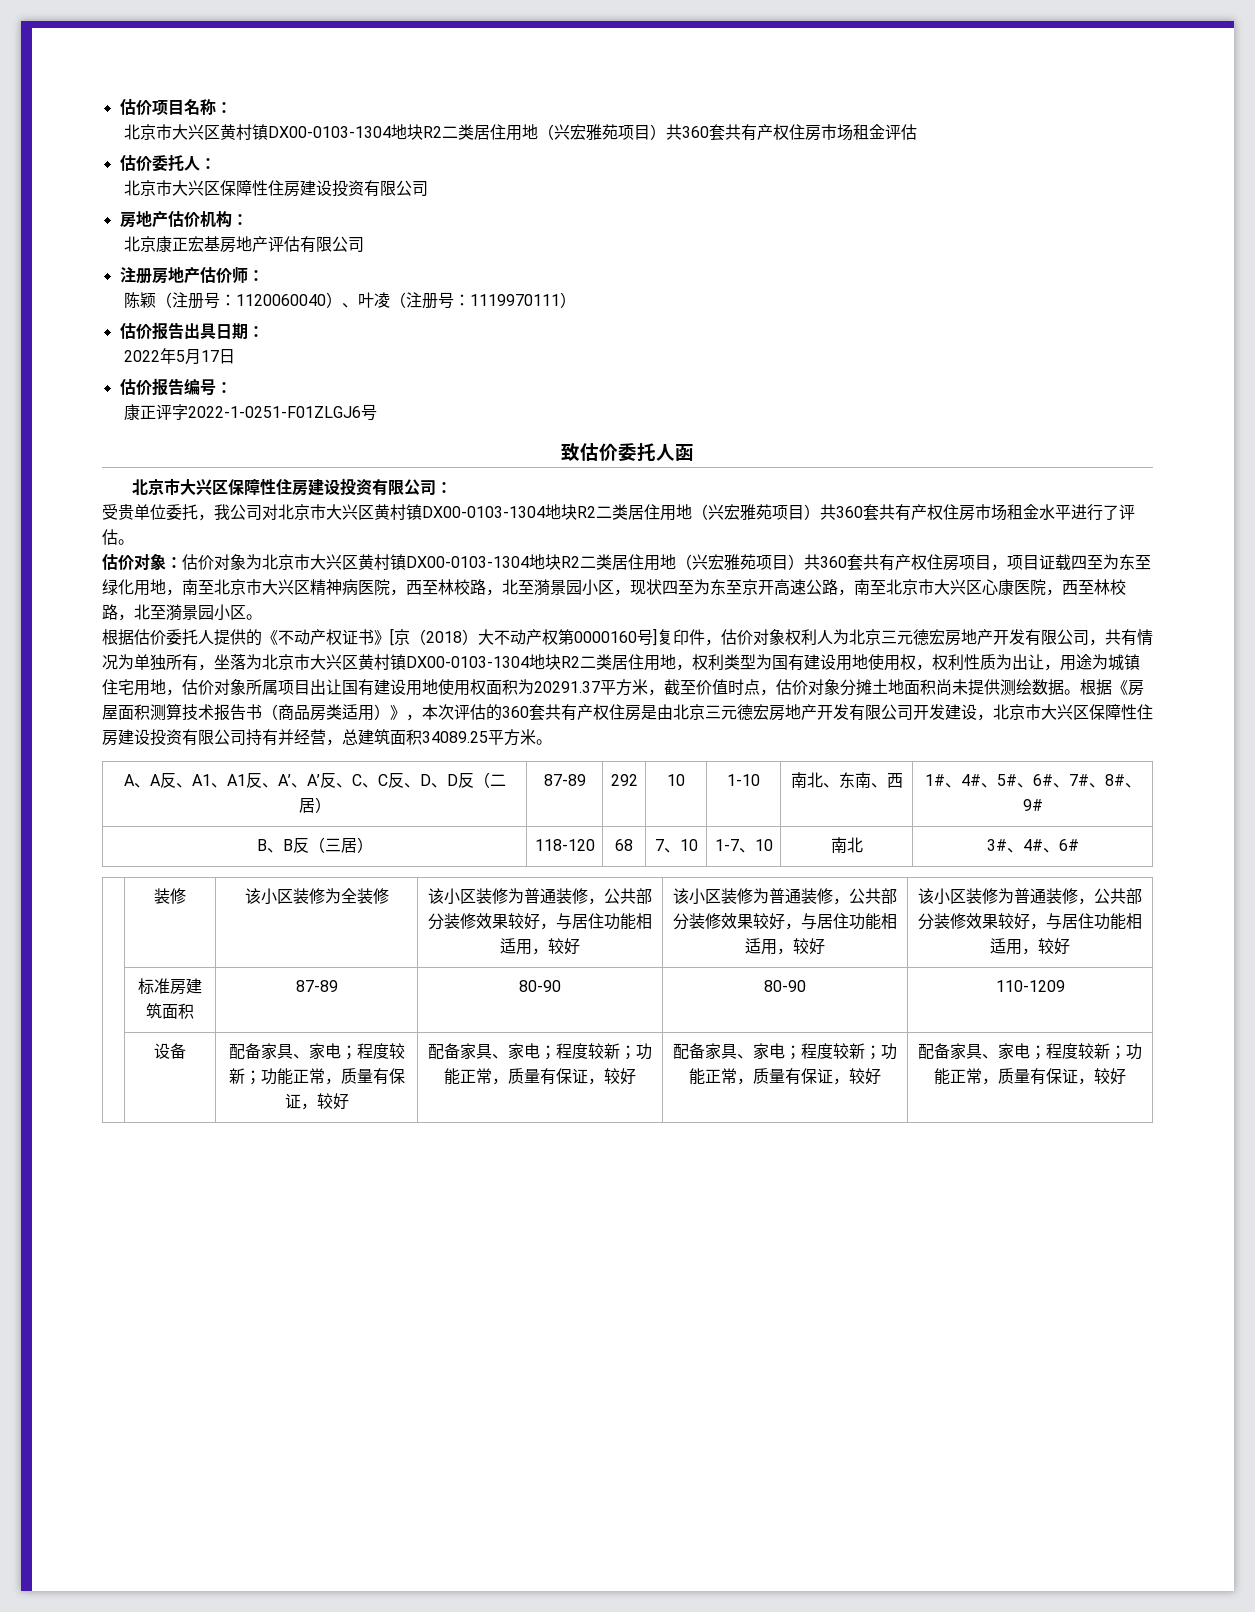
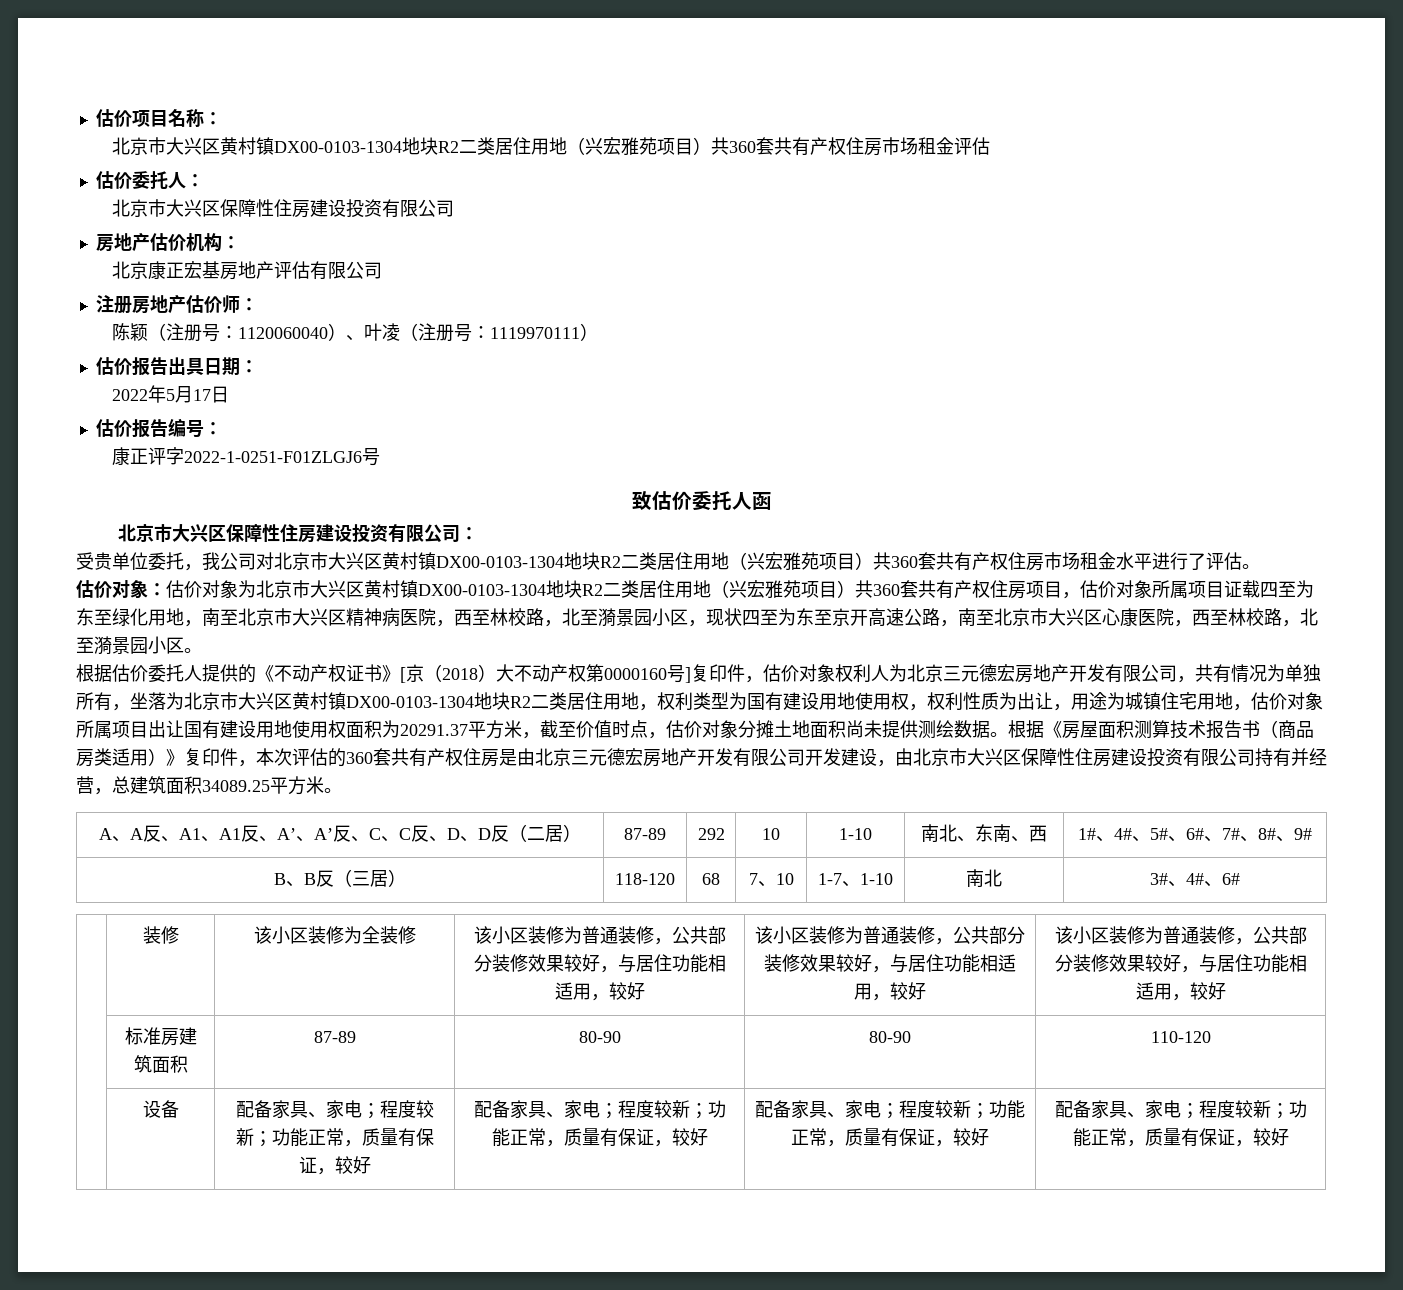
- 估价对象为北京市大兴区黄村镇DX00-0103-1304地块R2二类居住用地（兴宏雅苑项目）共360套共有产权住房项目，项目证载四至为东至绿化用地，南至北京市大兴区精神病医院，西至林校路，北至漪景园小区，现状四至为东至京开高速公路，南至北京市大兴区心康医院，西至林校路，北至漪景园小区。
+ 估价对象为北京市大兴区黄村镇DX00-0103-1304地块R2二类居住用地（兴宏雅苑项目）共360套共有产权住房项目，估价对象所属项目证载四至为东至绿化用地，南至北京市大兴区精神病医院，西至林校路，北至漪景园小区，现状四至为东至京开高速公路，南至北京市大兴区心康医院，西至林校路，北至漪景园小区。
- 根据《房屋面积测算技术报告书（商品房类适用）》，本次评估的360套共有产权住房是由北京三元德宏房地产开发有限公司开发建设，北京市大兴区保障性住房建设投资有限公司持有并经营，总建筑面积34089.25平方米。
+ 根据《房屋面积测算技术报告书（商品房类适用）》复印件，本次评估的360套共有产权住房是由北京三元德宏房地产开发有限公司开发建设，由北京市大兴区保障性住房建设投资有限公司持有并经营，总建筑面积34089.25平方米。
- B、B反（三居） | 118-120 | 68 | 7、10 | 1-7、10 | 南北 | 3#、4#、6#
+ B、B反（三居） | 118-120 | 68 | 7、10 | 1-7、1-10 | 南北 | 3#、4#、6#
- | 标准房建筑面积 | 87-89 | 80-90 | 80-90 | 110-1209
+ | 标准房建筑面积 | 87-89 | 80-90 | 80-90 | 110-120

